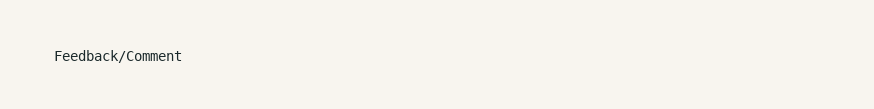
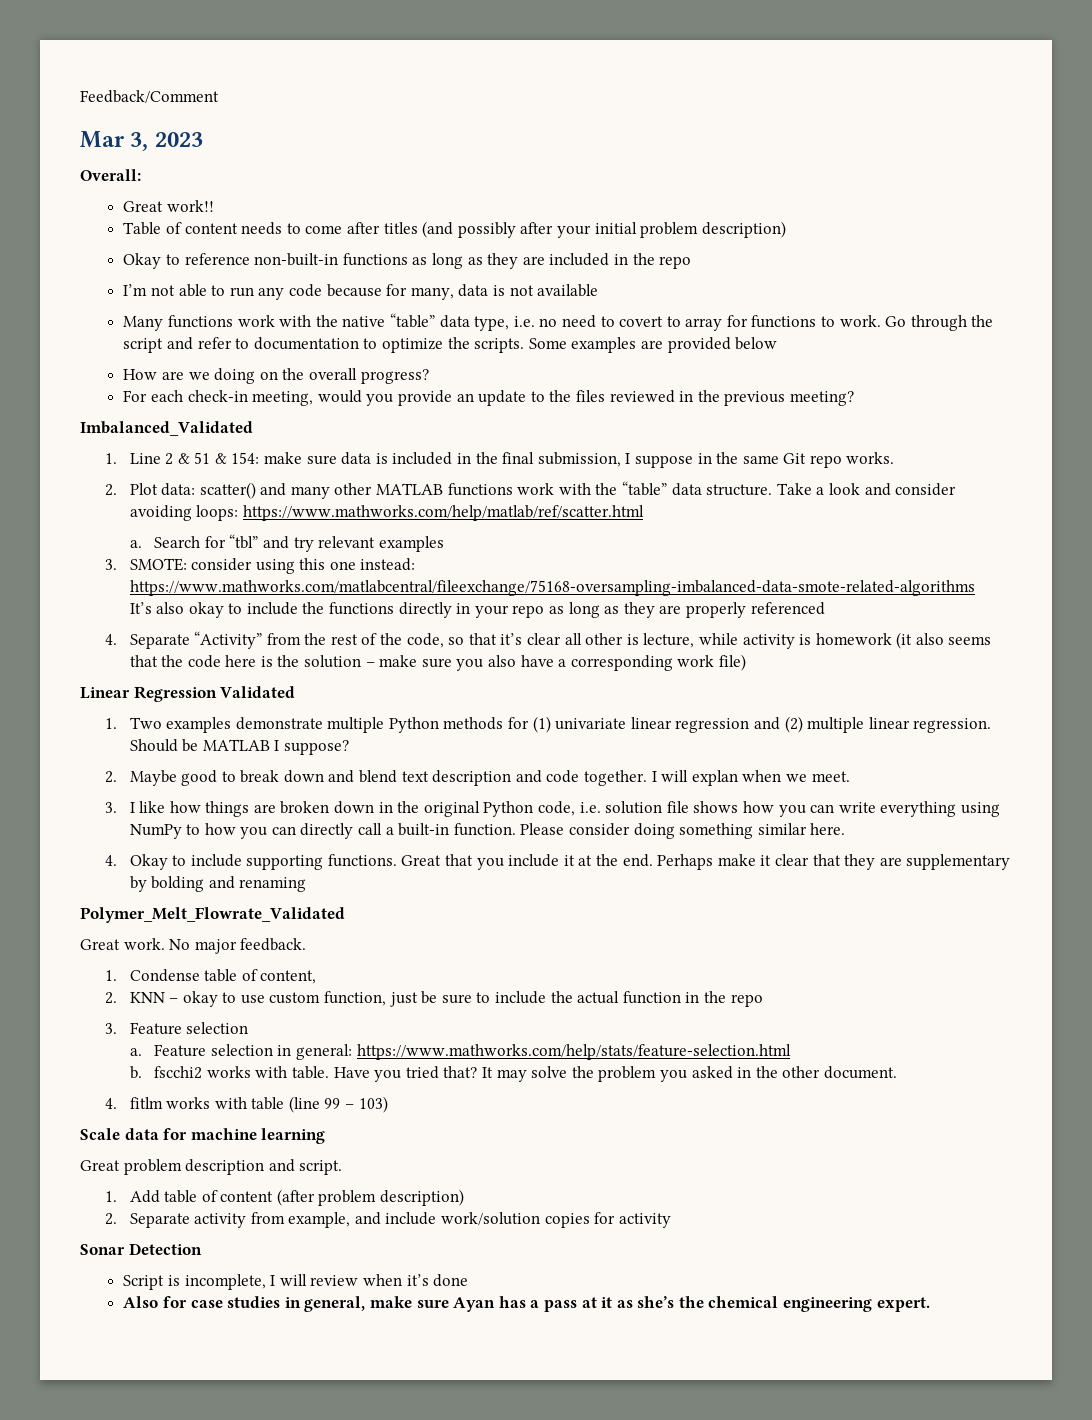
+ Mar 3, 2023
+ Overall:
+ Great work!!
+ Table of content needs to come after titles (and possibly after your initial problem description)
+ Okay to reference non-built-in functions as long as they are included in the repo
+ I’m not able to run any code because for many, data is not available
+ Many functions work with the native “table” data type, i.e. no need to covert to array for functions to work. Go through the script and refer to documentation to optimize the scripts. Some examples are provided below
+ How are we doing on the overall progress?
+ For each check-in meeting, would you provide an update to the files reviewed in the previous meeting?
+ Imbalanced_Validated
+ 1. Line 2 & 51 & 154: make sure data is included in the final submission, I suppose in the same Git repo works.
+ 2. Plot data: scatter() and many other MATLAB functions work with the “table” data structure. Take a look and consider avoiding loops: https://www.mathworks.com/help/matlab/ref/scatter.html
+ a. Search for “tbl” and try relevant examples
+ 3. SMOTE: consider using this one instead: https://www.mathworks.com/matlabcentral/fileexchange/75168-oversampling-imbalanced-data-smote-related-algorithms
+ It’s also okay to include the functions directly in your repo as long as they are properly referenced
+ 4. Separate “Activity” from the rest of the code, so that it’s clear all other is lecture, while activity is homework (it also seems that the code here is the solution – make sure you also have a corresponding work file)
+ Linear Regression Validated
+ 1. Two examples demonstrate multiple Python methods for (1) univariate linear regression and (2) multiple linear regression. Should be MATLAB I suppose?
+ 2. Maybe good to break down and blend text description and code together. I will explan when we meet.
+ 3. I like how things are broken down in the original Python code, i.e. solution file shows how you can write everything using NumPy to how you can directly call a built-in function. Please consider doing something similar here.
+ 4. Okay to include supporting functions. Great that you include it at the end. Perhaps make it clear that they are supplementary by bolding and renaming
+ Polymer_Melt_Flowrate_Validated
+ Great work. No major feedback.
+ 1. Condense table of content,
+ 2. KNN – okay to use custom function, just be sure to include the actual function in the repo
+ 3. Feature selection
+ a. Feature selection in general: https://www.mathworks.com/help/stats/feature-selection.html
+ b. fscchi2 works with table. Have you tried that? It may solve the problem you asked in the other document.
+ 4. fitlm works with table (line 99 – 103)
+ Scale data for machine learning
+ Great problem description and script.
+ 1. Add table of content (after problem description)
+ 2. Separate activity from example, and include work/solution copies for activity
+ Sonar Detection
+ Script is incomplete, I will review when it’s done
+ Also for case studies in general, make sure Ayan has a pass at it as she’s the chemical engineering expert.

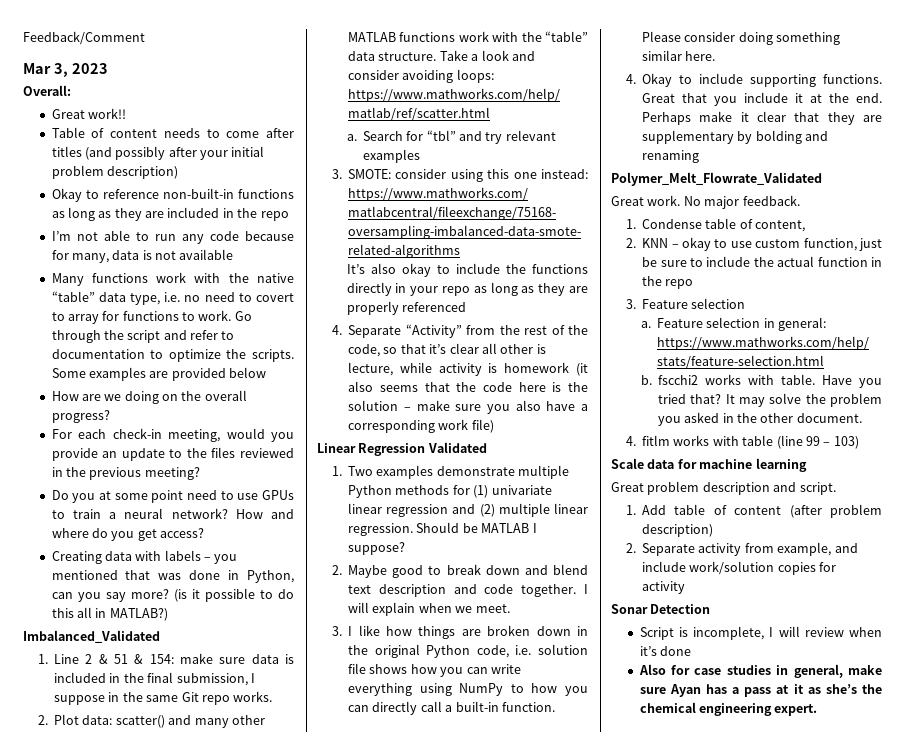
+ Do you at some point need to use GPUs to train a neural network? How and where do you get access?
+ Creating data with labels – you mentioned that was done in Python, can you say more? (is it possible to do this all in MATLAB?)
- I will explan when we meet.
+ I will explain when we meet.

